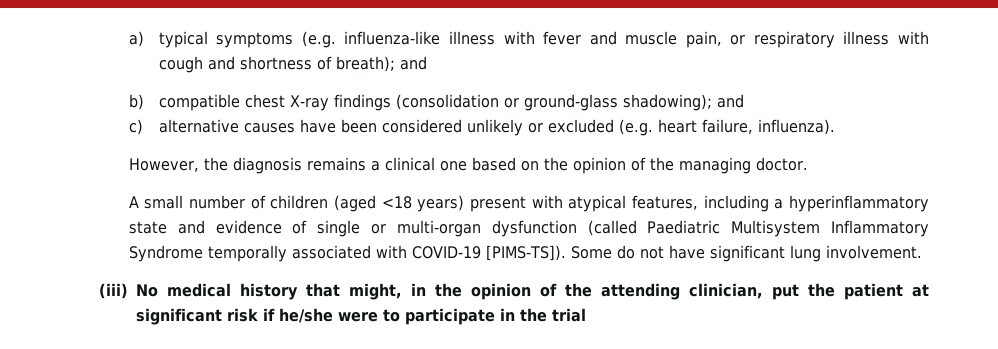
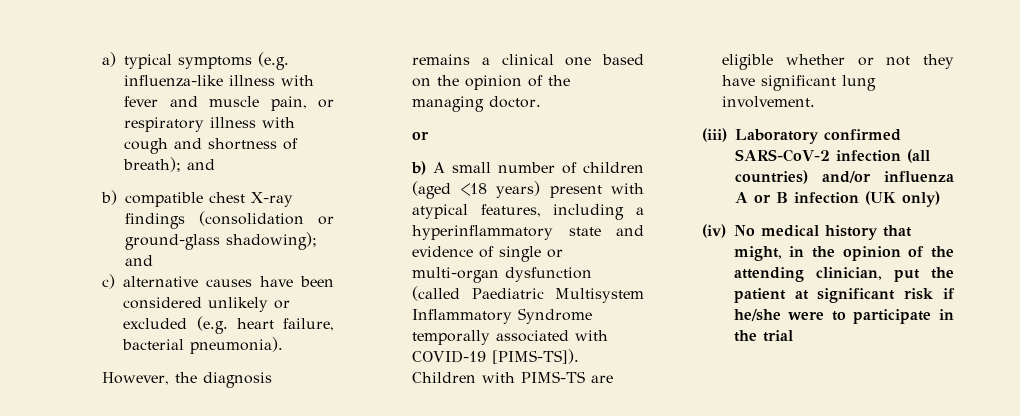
- c) alternative causes have been considered unlikely or excluded (e.g. heart failure, influenza).
+ c) alternative causes have been considered unlikely or excluded (e.g. heart failure, bacterial pneumonia).
  However, the diagnosis remains a clinical one based on the opinion of the managing doctor.
- A small number of children (aged <18 years) present with atypical features, including a hyperinflammatory state and evidence of single or multi-organ dysfunction (called Paediatric Multisystem Inflammatory Syndrome temporally associated with COVID-19 [PIMS-TS]).
+ or
+ b) A small number of children (aged <18 years) present with atypical features, including a hyperinflammatory state and evidence of single or multi-organ dysfunction (called Paediatric Multisystem Inflammatory Syndrome temporally associated with COVID-19 [PIMS-TS]).
- Some do not have significant lung involvement.
- (iii) No medical history that might, in the opinion of the attending clinician, put the patient at significant risk if he/she were to participate in the trial
+ Children with PIMS-TS are eligible whether or not they have significant lung involvement.
+ (iii) Laboratory confirmed SARS-CoV-2 infection (all countries) and/or influenza A or B infection (UK only)
+ (iv) No medical history that might, in the opinion of the attending clinician, put the patient at significant risk if he/she were to participate in the trial

